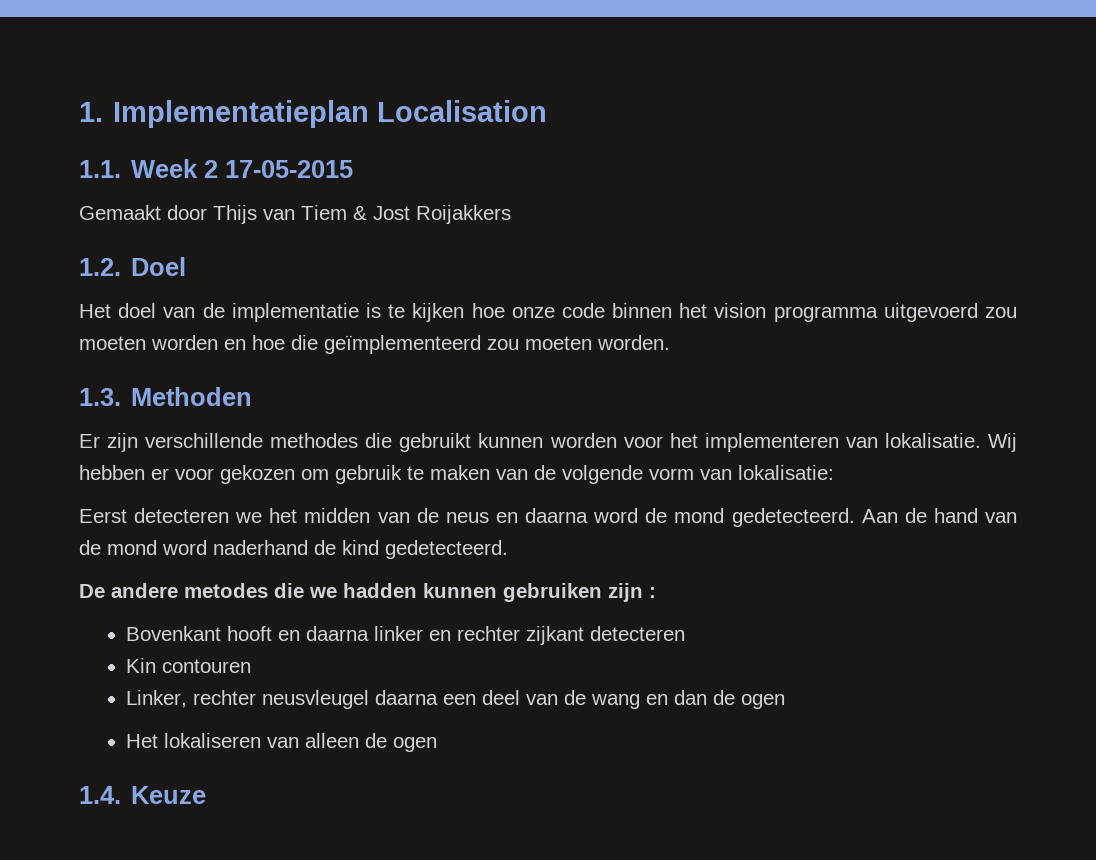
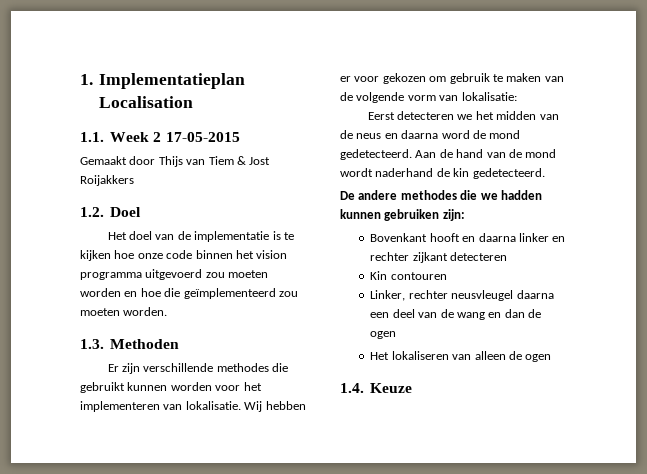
- Aan de hand van de mond word naderhand de kind gedetecteerd.
+ Aan de hand van de mond wordt naderhand de kin gedetecteerd.
- De andere metodes die we hadden kunnen gebruiken zijn :
+ De andere methodes die we hadden kunnen gebruiken zijn:

